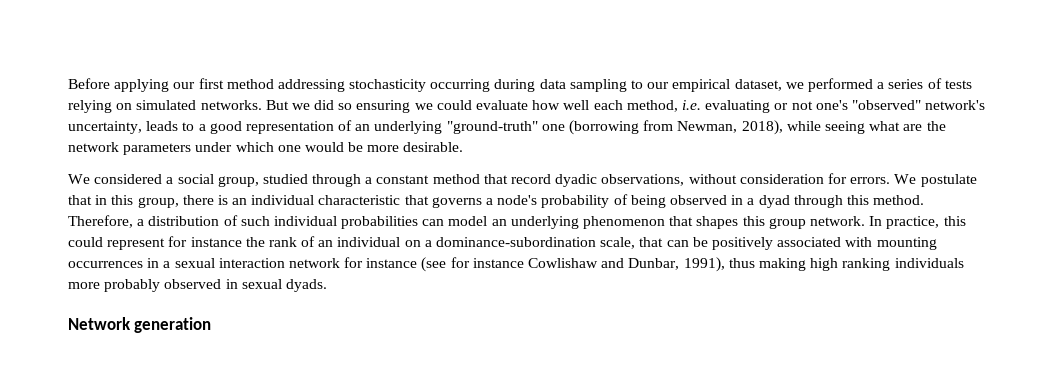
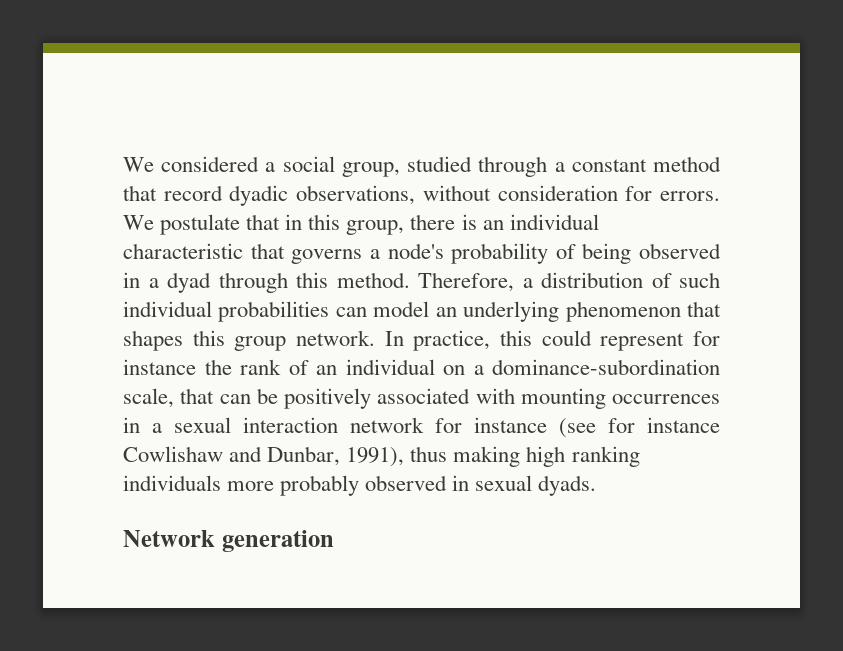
- Before applying our first method addressing stochasticity occurring during data sampling to our empirical dataset, we performed a series of tests relying on simulated networks. But we did so ensuring we could evaluate how well each method, i.e. evaluating or not one's "observed" network's uncertainty, leads to a good representation of an underlying "ground-truth" one (borrowing from Newman, 2018), while seeing what are the network parameters under which one would be more desirable.

